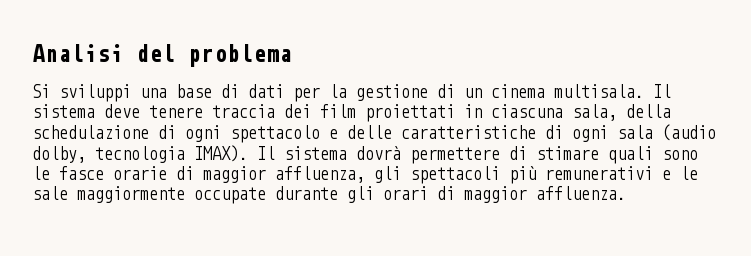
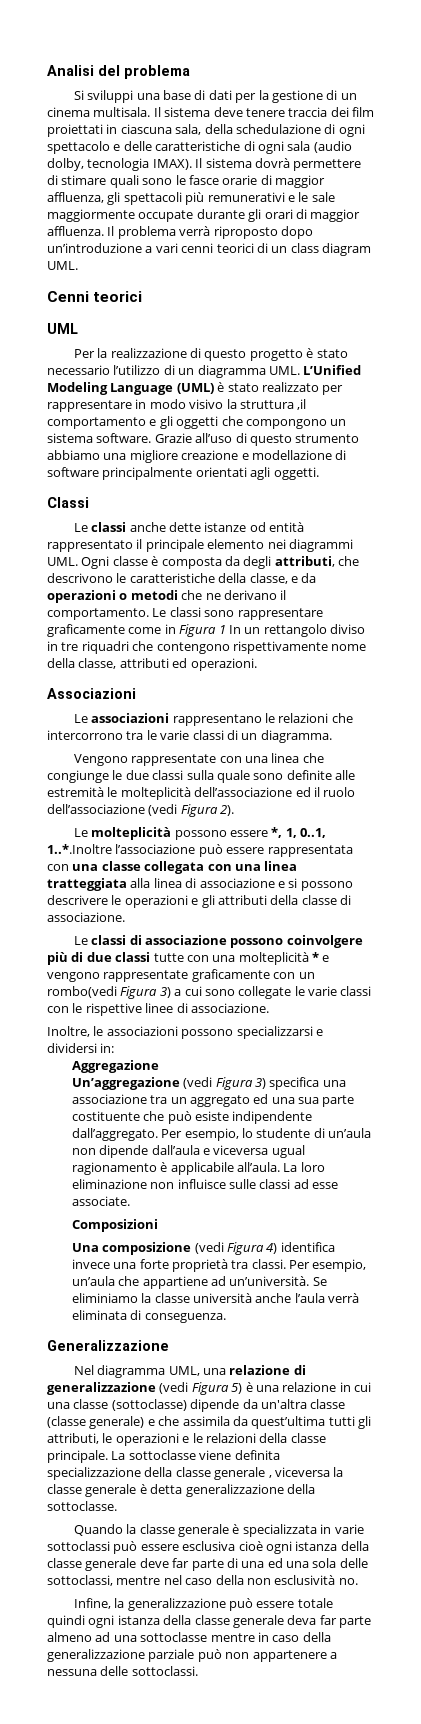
+ Il problema verrà riproposto dopo un’introduzione a vari cenni teorici di un class diagram UML.
+ Cenni teorici
+ UML
+ Per la realizzazione di questo progetto è stato necessario l’utilizzo di un diagramma UML. L’Unified Modeling Language (UML) è stato realizzato per rappresentare in modo visivo la struttura ,il comportamento e gli oggetti che compongono un sistema software. Grazie all’uso di questo strumento abbiamo una migliore creazione e modellazione di software principalmente orientati agli oggetti.
+ Classi
+ Le classi anche dette istanze od entità rappresentato il principale elemento nei diagrammi UML. Ogni classe è composta da degli attributi, che descrivono le caratteristiche della classe, e da operazioni o metodi che ne derivano il comportamento. Le classi sono rappresentare graficamente come in Figura 1 In un rettangolo diviso in tre riquadri che contengono rispettivamente nome della classe, attributi ed operazioni.
+ Associazioni
+ Le associazioni rappresentano le relazioni che intercorrono tra le varie classi di un diagramma.
+ Vengono rappresentate con una linea che congiunge le due classi sulla quale sono definite alle estremità le molteplicità dell’associazione ed il ruolo dell’associazione (vedi Figura 2).
+ Le molteplicità possono essere *, 1, 0..1, 1..*.Inoltre l’associazione può essere rappresentata con una classe collegata con una linea tratteggiata alla linea di associazione e si possono descrivere le operazioni e gli attributi della classe di associazione.
+ Le classi di associazione possono coinvolgere più di due classi tutte con una molteplicità * e vengono rappresentate graficamente con un rombo(vedi Figura 3) a cui sono collegate le varie classi con le rispettive linee di associazione.
+ Inoltre, le associazioni possono specializzarsi e dividersi in:
+ Aggregazione
+ Un’aggregazione (vedi Figura 3) specifica una associazione tra un aggregato ed una sua parte costituente che può esiste indipendente dall’aggregato. Per esempio, lo studente di un’aula non dipende dall’aula e viceversa ugual ragionamento è applicabile all’aula. La loro eliminazione non influisce sulle classi ad esse associate.
+ Composizioni
+ Una composizione (vedi Figura 4) identifica invece una forte proprietà tra classi. Per esempio, un’aula che appartiene ad un’università. Se eliminiamo la classe università anche l’aula verrà eliminata di conseguenza.
+ Generalizzazione
+ Nel diagramma UML, una relazione di generalizzazione (vedi Figura 5) è una relazione in cui una classe (sottoclasse) dipende da un'altra classe (classe generale) e che assimila da quest’ultima tutti gli attributi, le operazioni e le relazioni della classe principale. La sottoclasse viene definita specializzazione della classe generale , viceversa la classe generale è detta generalizzazione della sottoclasse.
+ Quando la classe generale è specializzata in varie sottoclassi può essere esclusiva cioè ogni istanza della classe generale deve far parte di una ed una sola delle sottoclassi, mentre nel caso della non esclusività no.
+ Infine, la generalizzazione può essere totale quindi ogni istanza della classe generale deva far parte almeno ad una sottoclasse mentre in caso della generalizzazione parziale può non appartenere a nessuna delle sottoclassi.

